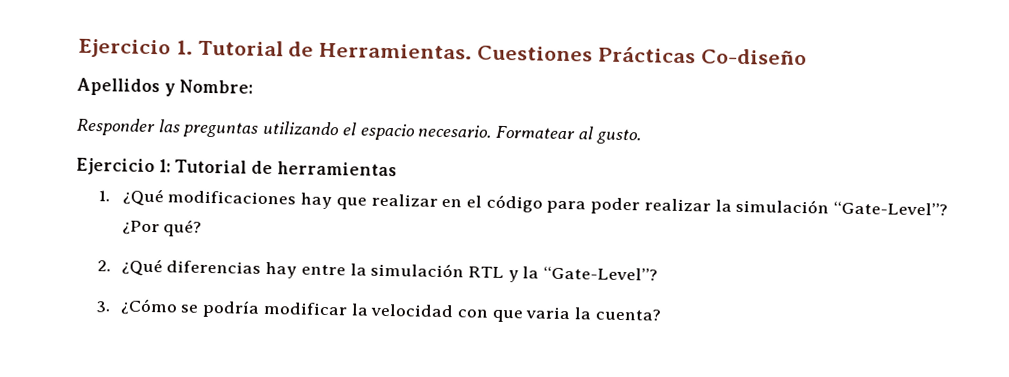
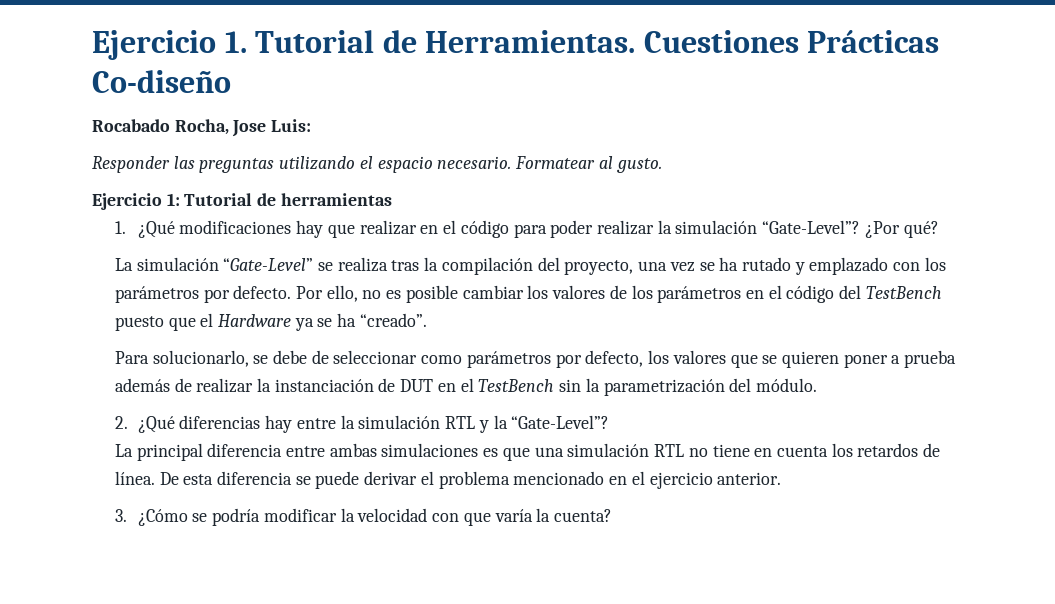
- Apellidos y Nombre:
+ Rocabado Rocha, Jose Luis:
+ La simulación “Gate-Level” se realiza tras la compilación del proyecto, una vez se ha rutado y emplazado con los parámetros por defecto. Por ello, no es posible cambiar los valores de los parámetros en el código del TestBench puesto que el Hardware ya se ha “creado”.
+ Para solucionarlo, se debe de seleccionar como parámetros por defecto, los valores que se quieren poner a prueba además de realizar la instanciación de DUT en el TestBench sin la parametrización del módulo.
+ La principal diferencia entre ambas simulaciones es que una simulación RTL no tiene en cuenta los retardos de línea. De esta diferencia se puede derivar el problema mencionado en el ejercicio anterior.
- 3. ¿Cómo se podría modificar la velocidad con que varia la cuenta?
+ 3. ¿Cómo se podría modificar la velocidad con que varía la cuenta?

